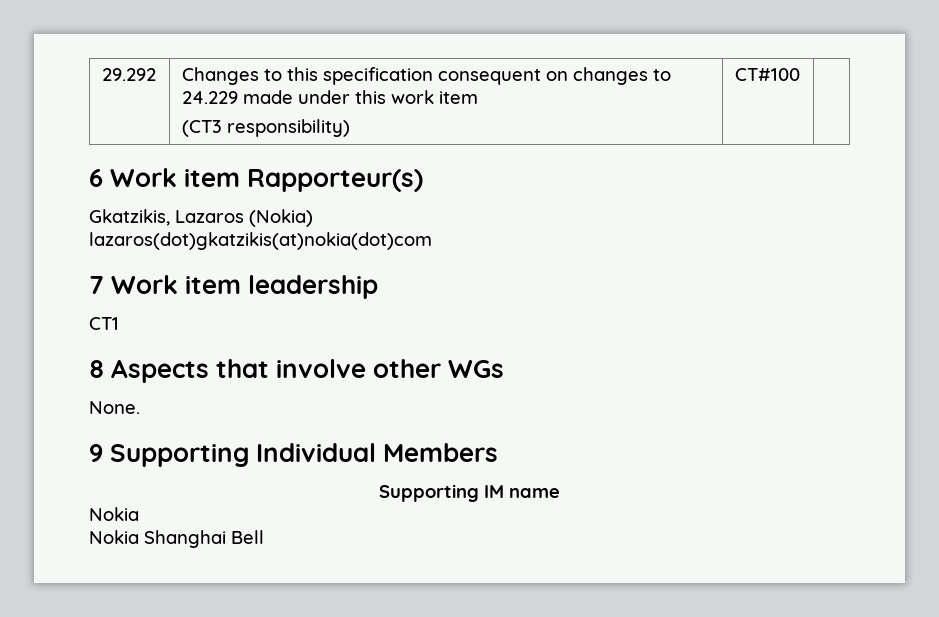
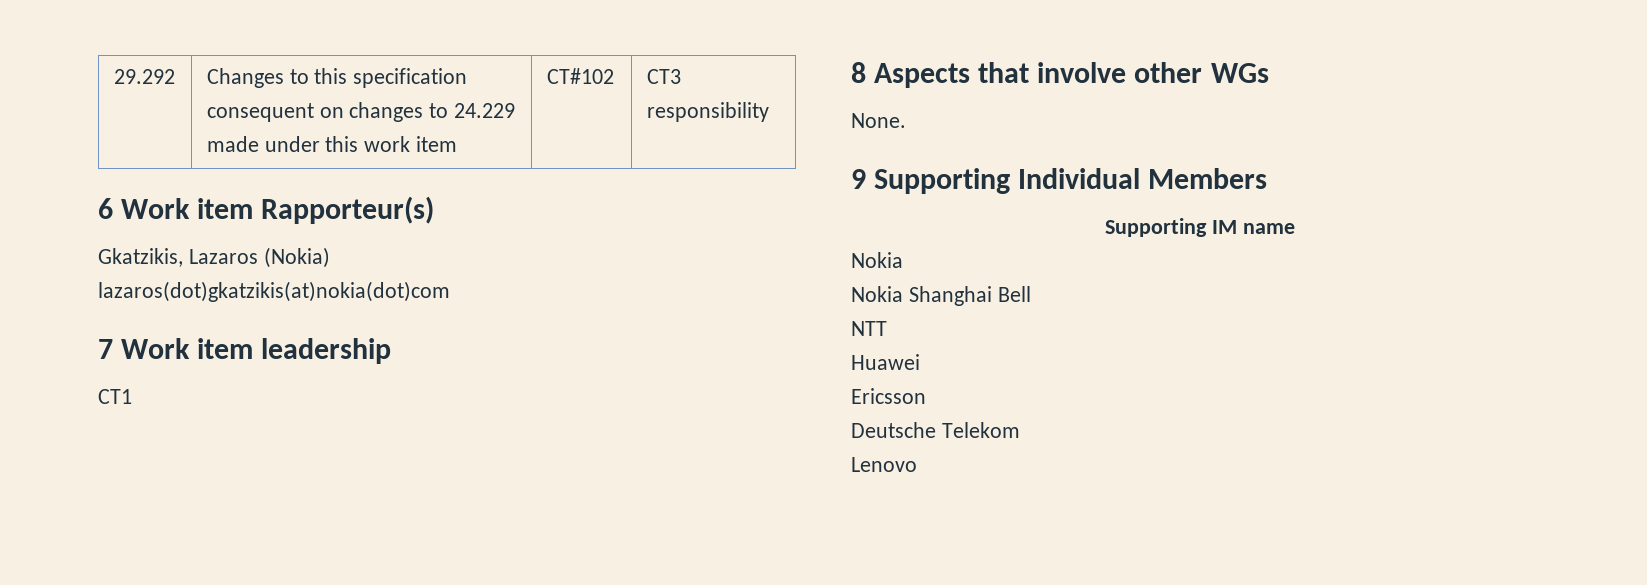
- 29.292 | Changes to this specification consequent on changes to 24.229 made under this work item
- (CT3 responsibility) | CT#100 |
+ 29.292 | Changes to this specification consequent on changes to 24.229 made under this work item | CT#102 | CT3 responsibility
+ NTT
+ Huawei
+ Ericsson
+ Deutsche Telekom
+ Lenovo

